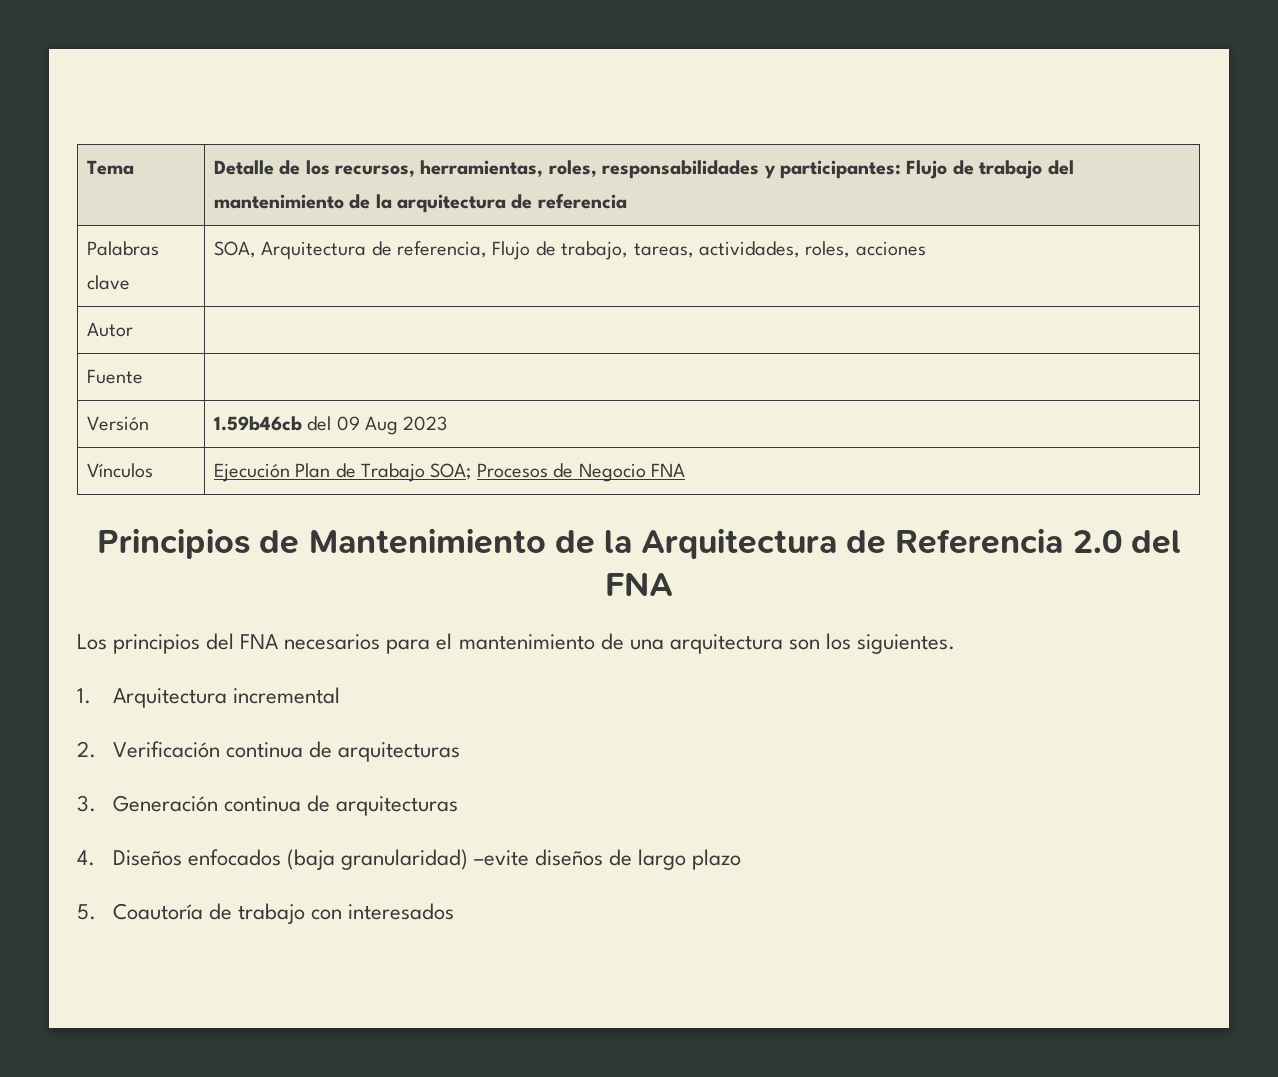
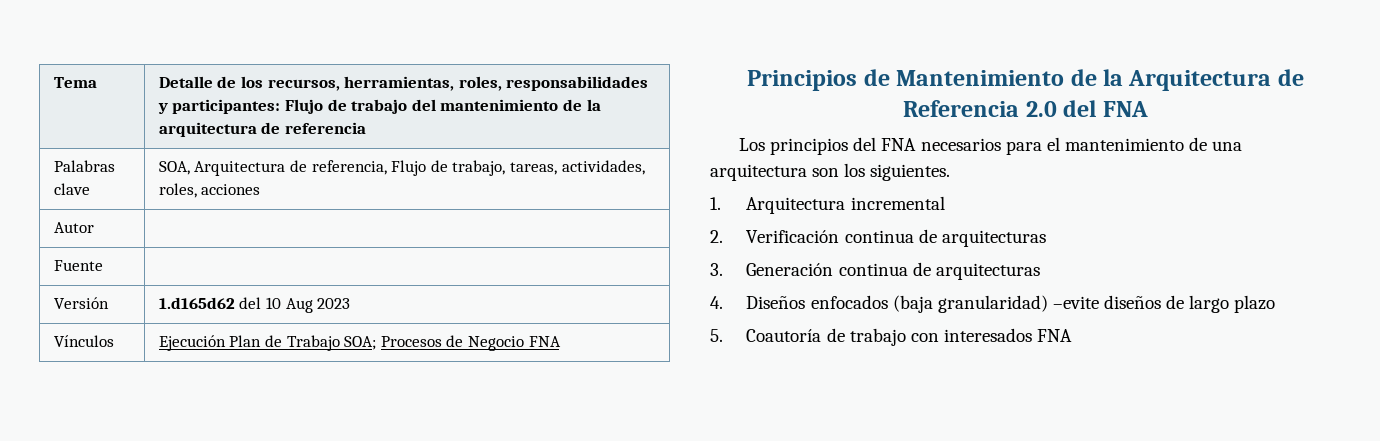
- Versión | 1.59b46cb del 09 Aug 2023
+ Versión | 1.d165d62 del 10 Aug 2023
- 5. Coautoría de trabajo con interesados
+ 5. Coautoría de trabajo con interesados FNA

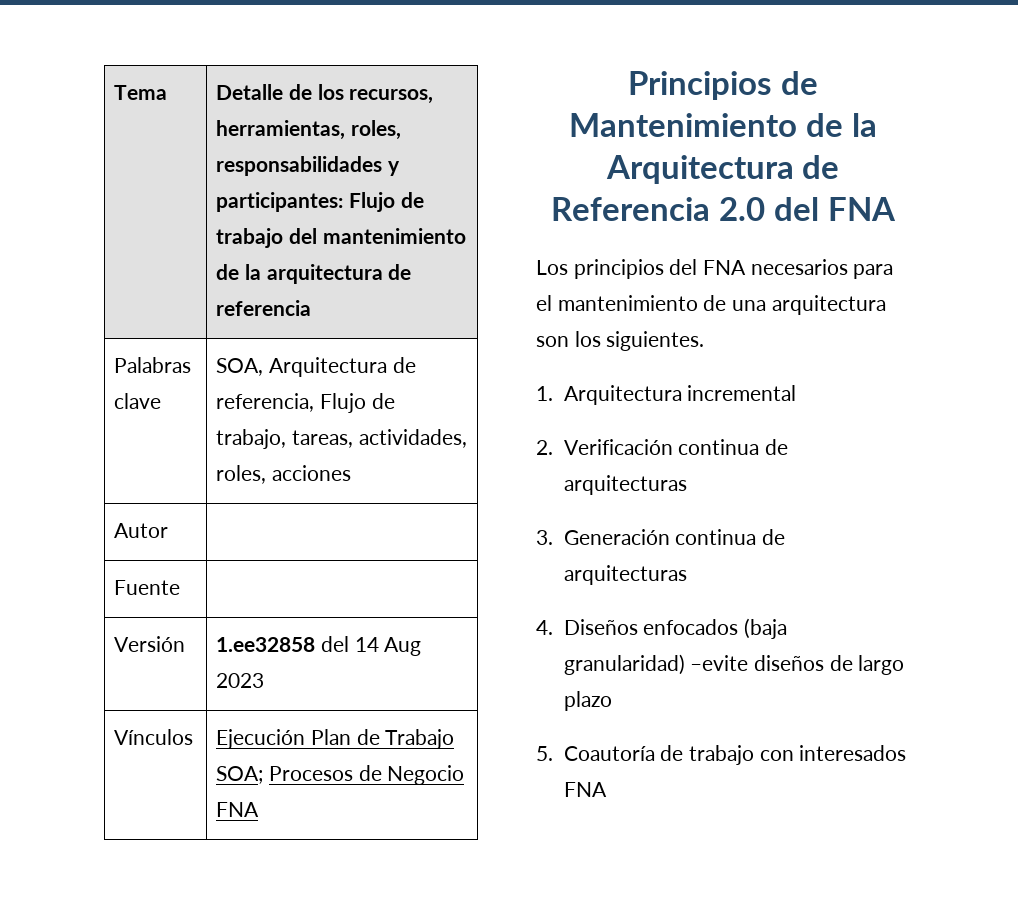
- Versión | 1.d165d62 del 10 Aug 2023
+ Versión | 1.ee32858 del 14 Aug 2023

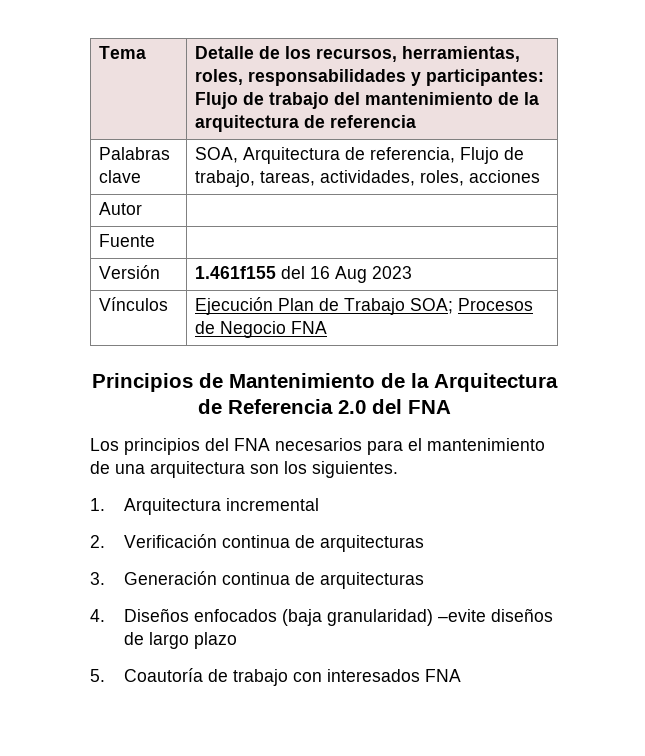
- Versión | 1.ee32858 del 14 Aug 2023
+ Versión | 1.461f155 del 16 Aug 2023

